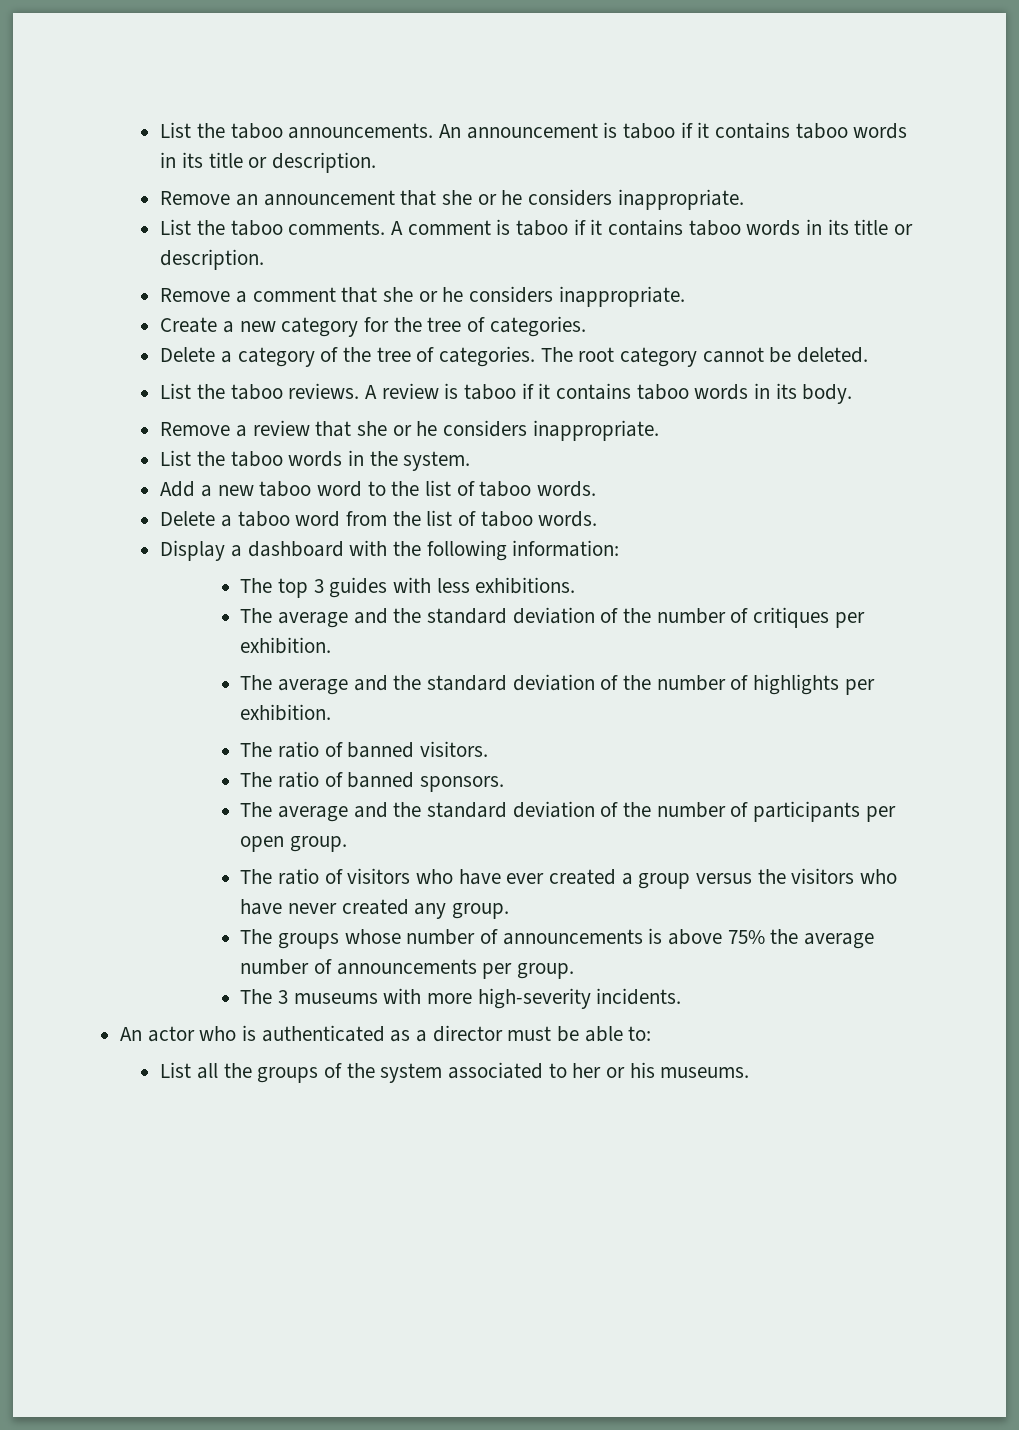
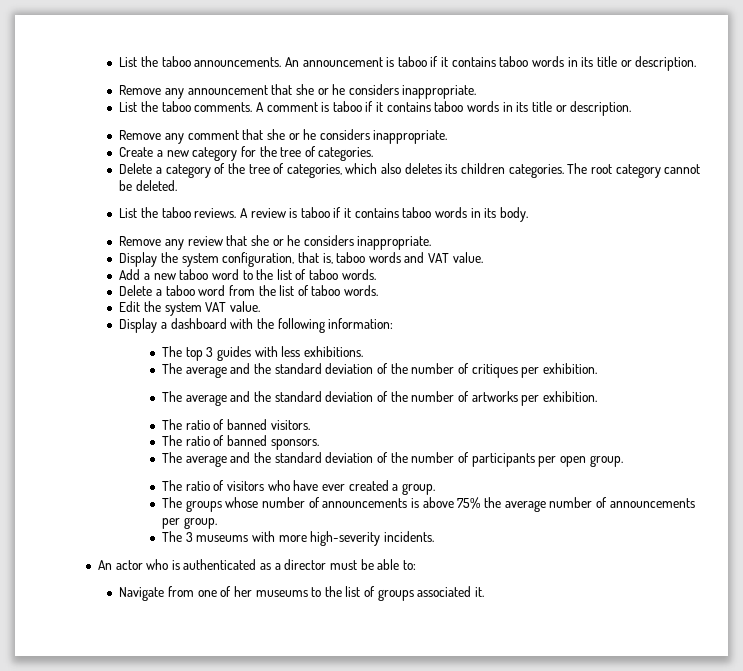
- Remove an announcement that she or he considers inappropriate.
+ Remove any announcement that she or he considers inappropriate.
- Remove a comment that she or he considers inappropriate.
+ Remove any comment that she or he considers inappropriate.
- Delete a category of the tree of categories.
+ Delete a category of the tree of categories, which also deletes its children categories.
- Remove a review that she or he considers inappropriate.
+ Remove any review that she or he considers inappropriate.
- List the taboo words in the system.
+ Display the system configuration, that is, taboo words and VAT value.
+ Edit the system VAT value.
- The average and the standard deviation of the number of highlights per exhibition.
+ The average and the standard deviation of the number of artworks per exhibition.
- The ratio of visitors who have ever created a group versus the visitors who have never created any group.
+ The ratio of visitors who have ever created a group.
- List all the groups of the system associated to her or his museums.
+ Navigate from one of her museums to the list of groups associated it.

